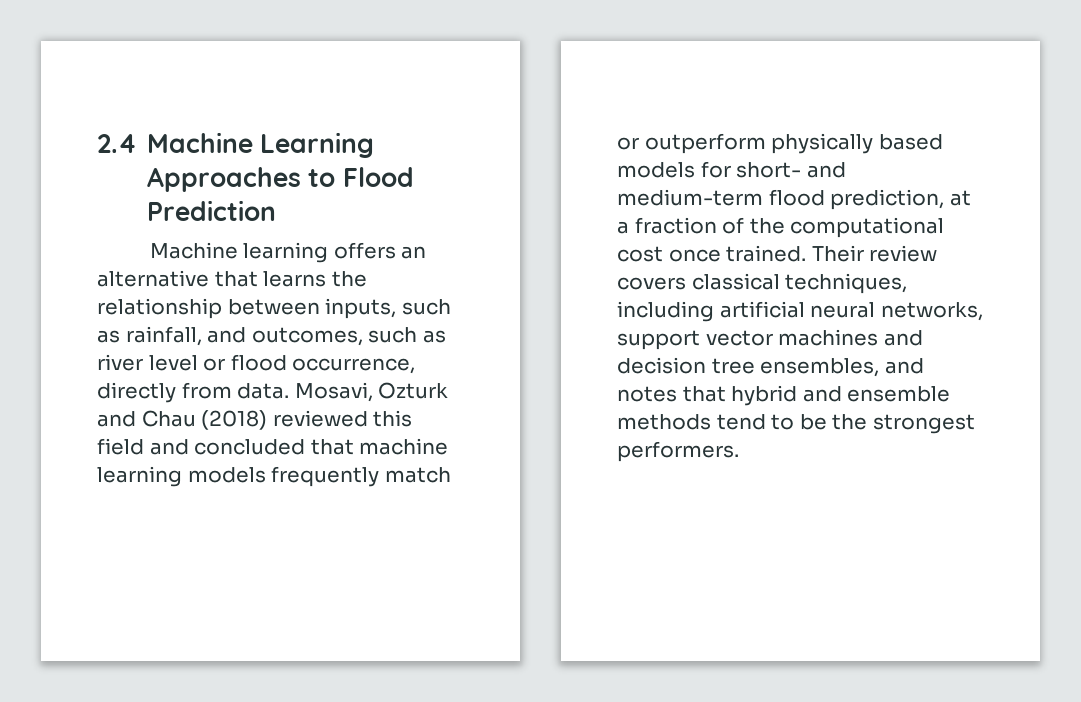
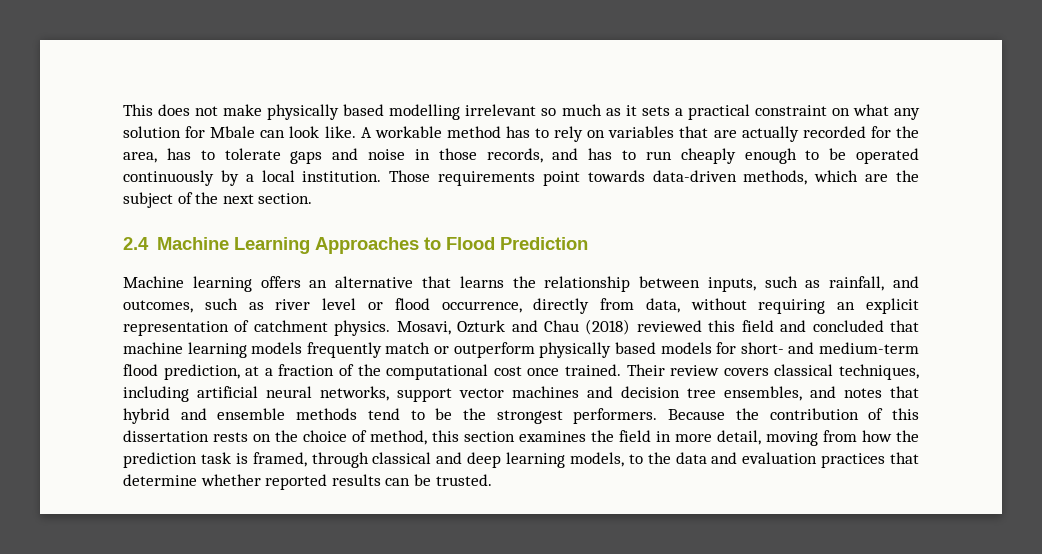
+ This does not make physically based modelling irrelevant so much as it sets a practical constraint on what any solution for Mbale can look like. A workable method has to rely on variables that are actually recorded for the area, has to tolerate gaps and noise in those records, and has to run cheaply enough to be operated continuously by a local institution. Those requirements point towards data-driven methods, which are the subject of the next section.
- Machine learning offers an alternative that learns the relationship between inputs, such as rainfall, and outcomes, such as river level or flood occurrence, directly from data.
+ Machine learning offers an alternative that learns the relationship between inputs, such as rainfall, and outcomes, such as river level or flood occurrence, directly from data, without requiring an explicit representation of catchment physics.
+ Because the contribution of this dissertation rests on the choice of method, this section examines the field in more detail, moving from how the prediction task is framed, through classical and deep learning models, to the data and evaluation practices that determine whether reported results can be trusted.

